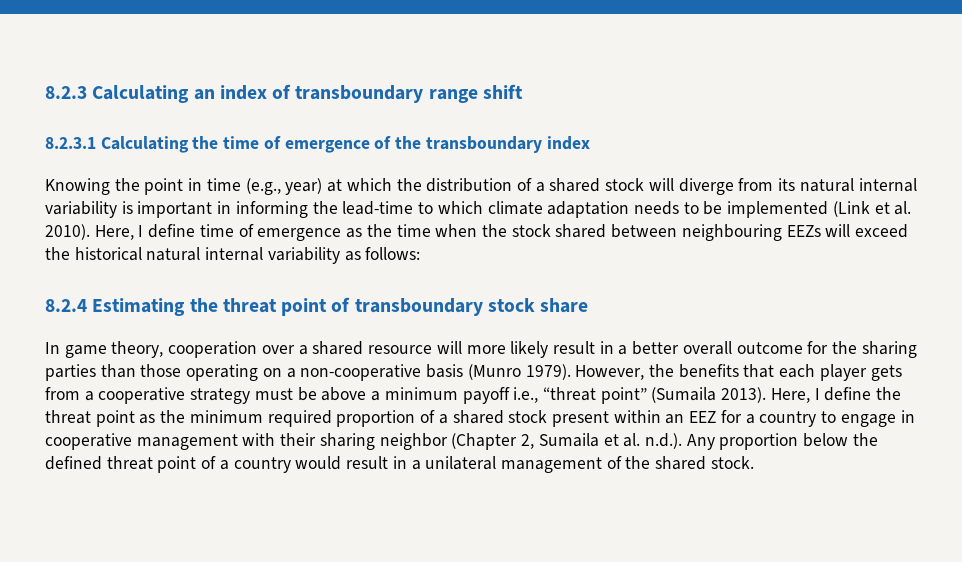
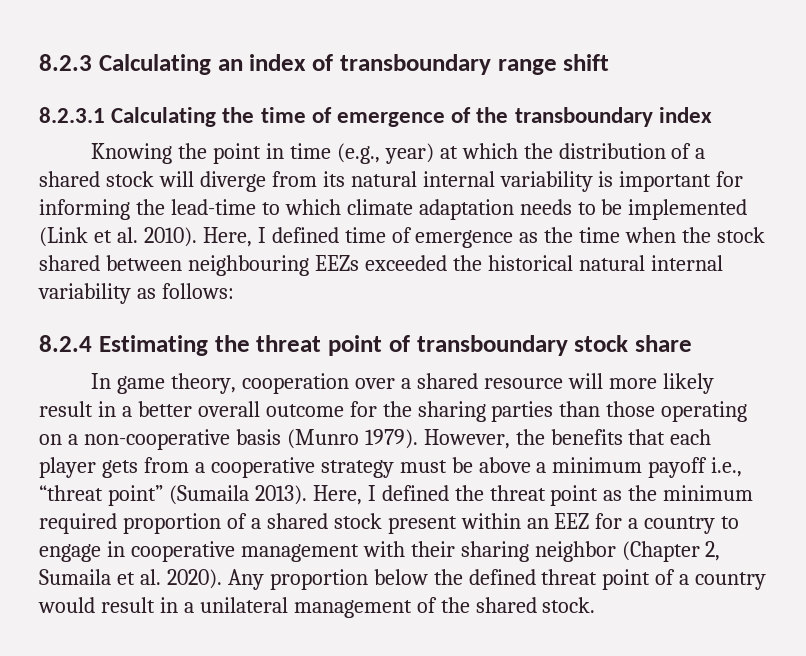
- Knowing the point in time (e.g., year) at which the distribution of a shared stock will diverge from its natural internal variability is important in informing the lead-time to which climate adaptation needs to be implemented (Link et al. 2010).
+ Knowing the point in time (e.g., year) at which the distribution of a shared stock will diverge from its natural internal variability is important for informing the lead-time to which climate adaptation needs to be implemented (Link et al. 2010).
- Here, I define time of emergence as the time when the stock shared between neighbouring EEZs will exceed the historical natural internal variability as follows:
+ Here, I defined time of emergence as the time when the stock shared between neighbouring EEZs exceeded the historical natural internal variability as follows:
- Here, I define the threat point as the minimum required proportion of a shared stock present within an EEZ for a country to engage in cooperative management with their sharing neighbor (Chapter 2, Sumaila et al. n.d.). Any proportion below the defined threat point of a country would result in a unilateral management of the shared stock.
+ Here, I defined the threat point as the minimum required proportion of a shared stock present within an EEZ for a country to engage in cooperative management with their sharing neighbor (Chapter 2, Sumaila et al. 2020). Any proportion below the defined threat point of a country would result in a unilateral management of the shared stock.

